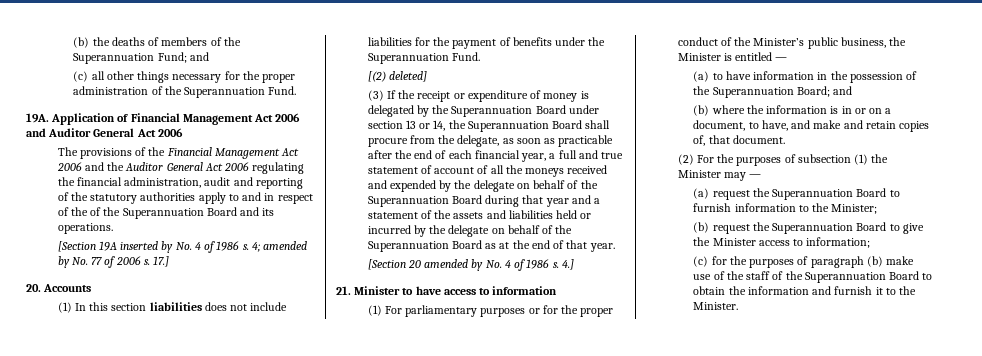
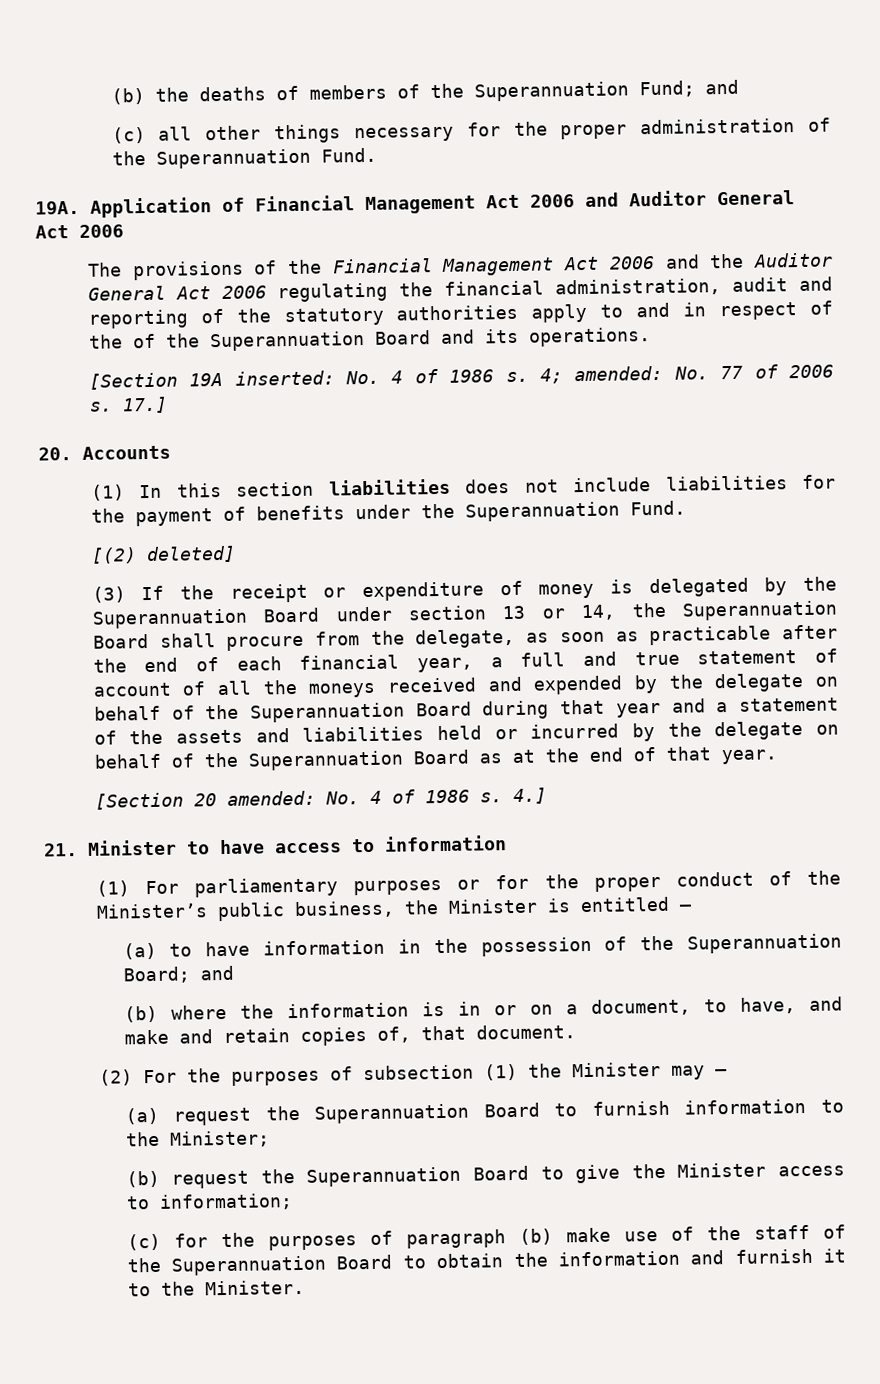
- [Section 19A inserted by No. 4 of 1986 s.
+ [Section 19A inserted: No. 4 of 1986 s.
- 4; amended by No. 77 of 2006 s.
+ 4; amended: No. 77 of 2006 s.
- [Section 20 amended by No. 4 of 1986 s.
+ [Section 20 amended: No. 4 of 1986 s.

